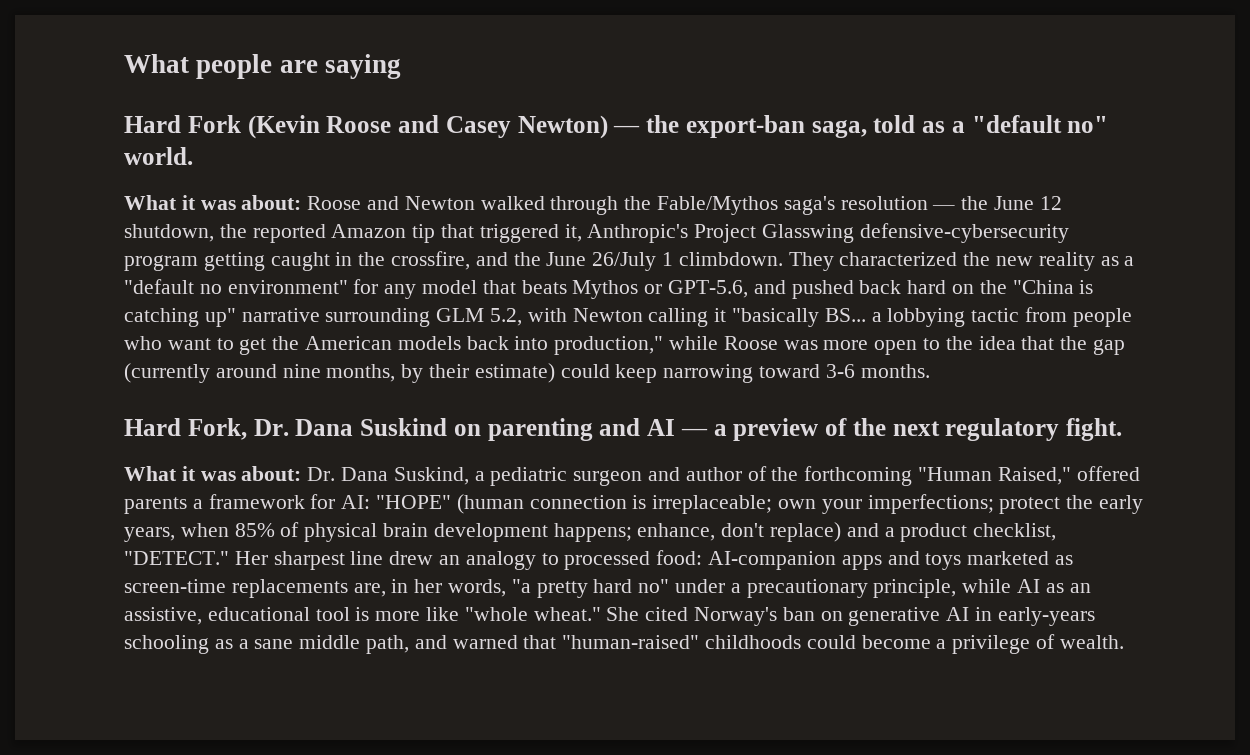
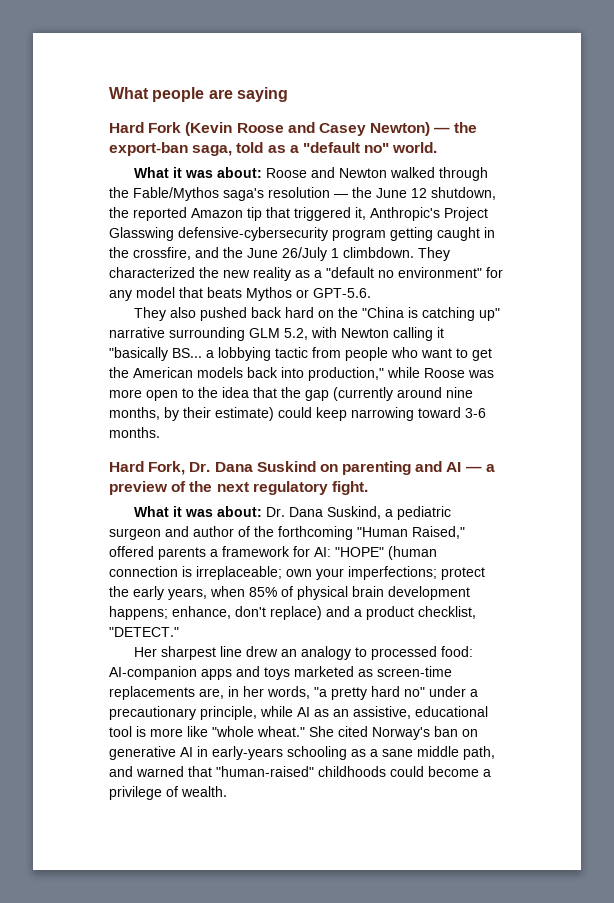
- They characterized the new reality as a "default no environment" for any model that beats Mythos or GPT-5.6, and pushed back hard on the "China is catching up" narrative surrounding GLM 5.2, with Newton calling it "basically BS... a lobbying tactic from people who want to get the American models back into production," while Roose was more open to the idea that the gap (currently around nine months, by their estimate) could keep narrowing toward 3-6 months.
+ They characterized the new reality as a "default no environment" for any model that beats Mythos or GPT-5.6.
+ They also pushed back hard on the "China is catching up" narrative surrounding GLM 5.2, with Newton calling it "basically BS... a lobbying tactic from people who want to get the American models back into production," while Roose was more open to the idea that the gap (currently around nine months, by their estimate) could keep narrowing toward 3-6 months.
- enhance, don't replace) and a product checklist, "DETECT." Her sharpest line drew an analogy to processed food:
+ enhance, don't replace) and a product checklist, "DETECT."
+ Her sharpest line drew an analogy to processed food:

